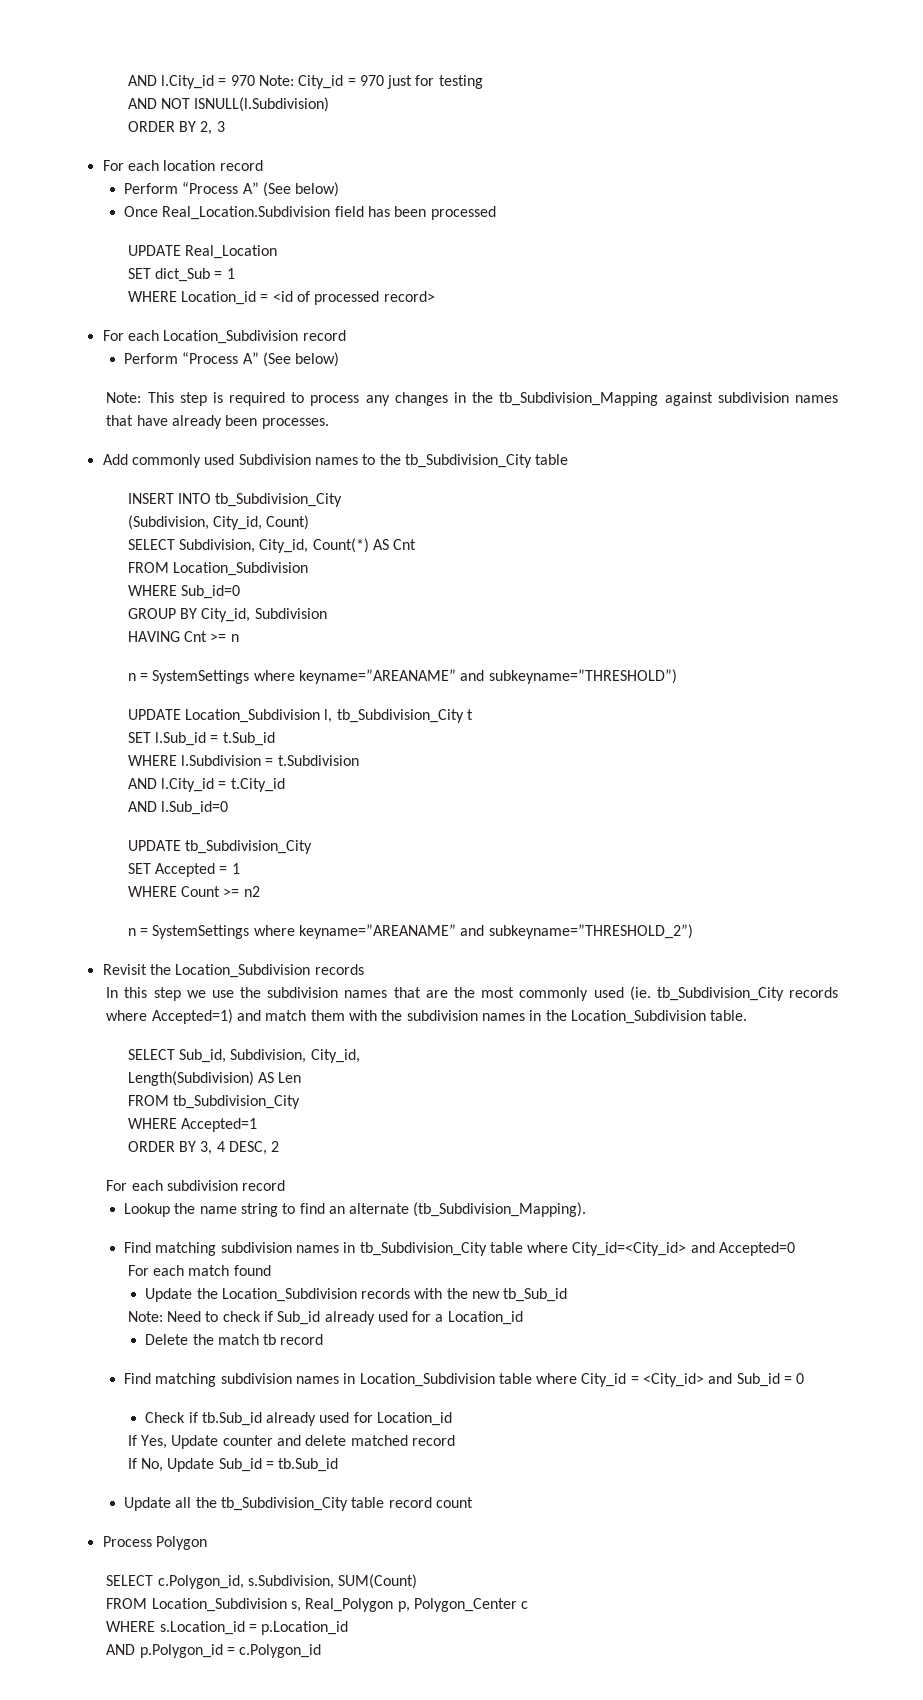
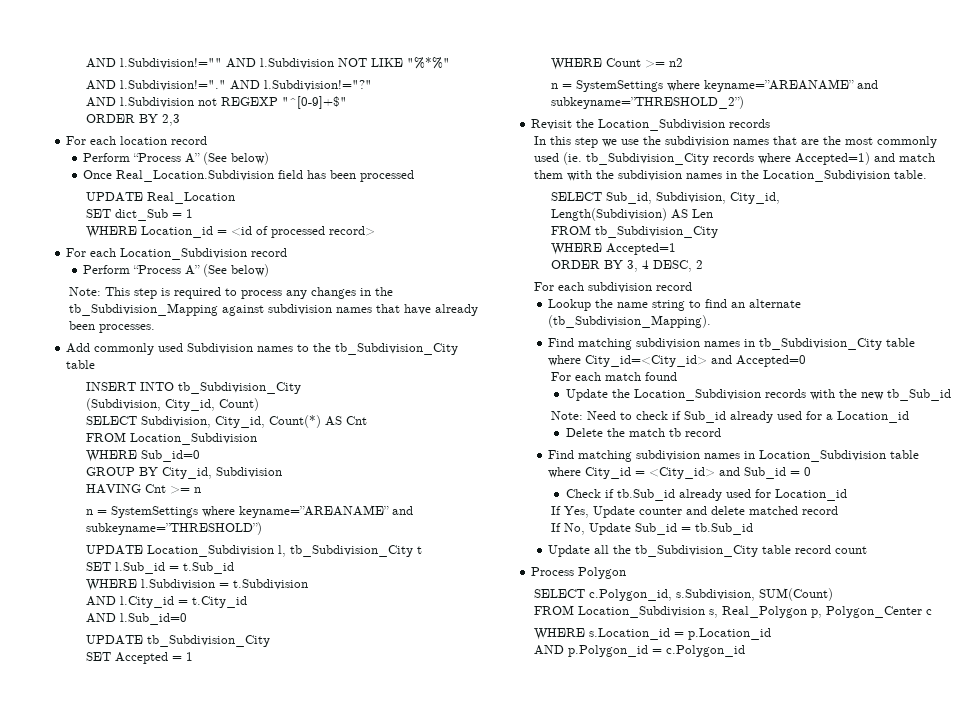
- AND l.City_id = 970 Note: City_id = 970 just for testing
- AND NOT ISNULL(l.Subdivision)
- ORDER BY 2, 3
+ AND l.Subdivision!="" AND l.Subdivision NOT LIKE "%*%"
+ AND l.Subdivision!="." AND l.Subdivision!="?"
+ AND l.Subdivision not REGEXP "^[0-9]+$"
+ ORDER BY 2,3

